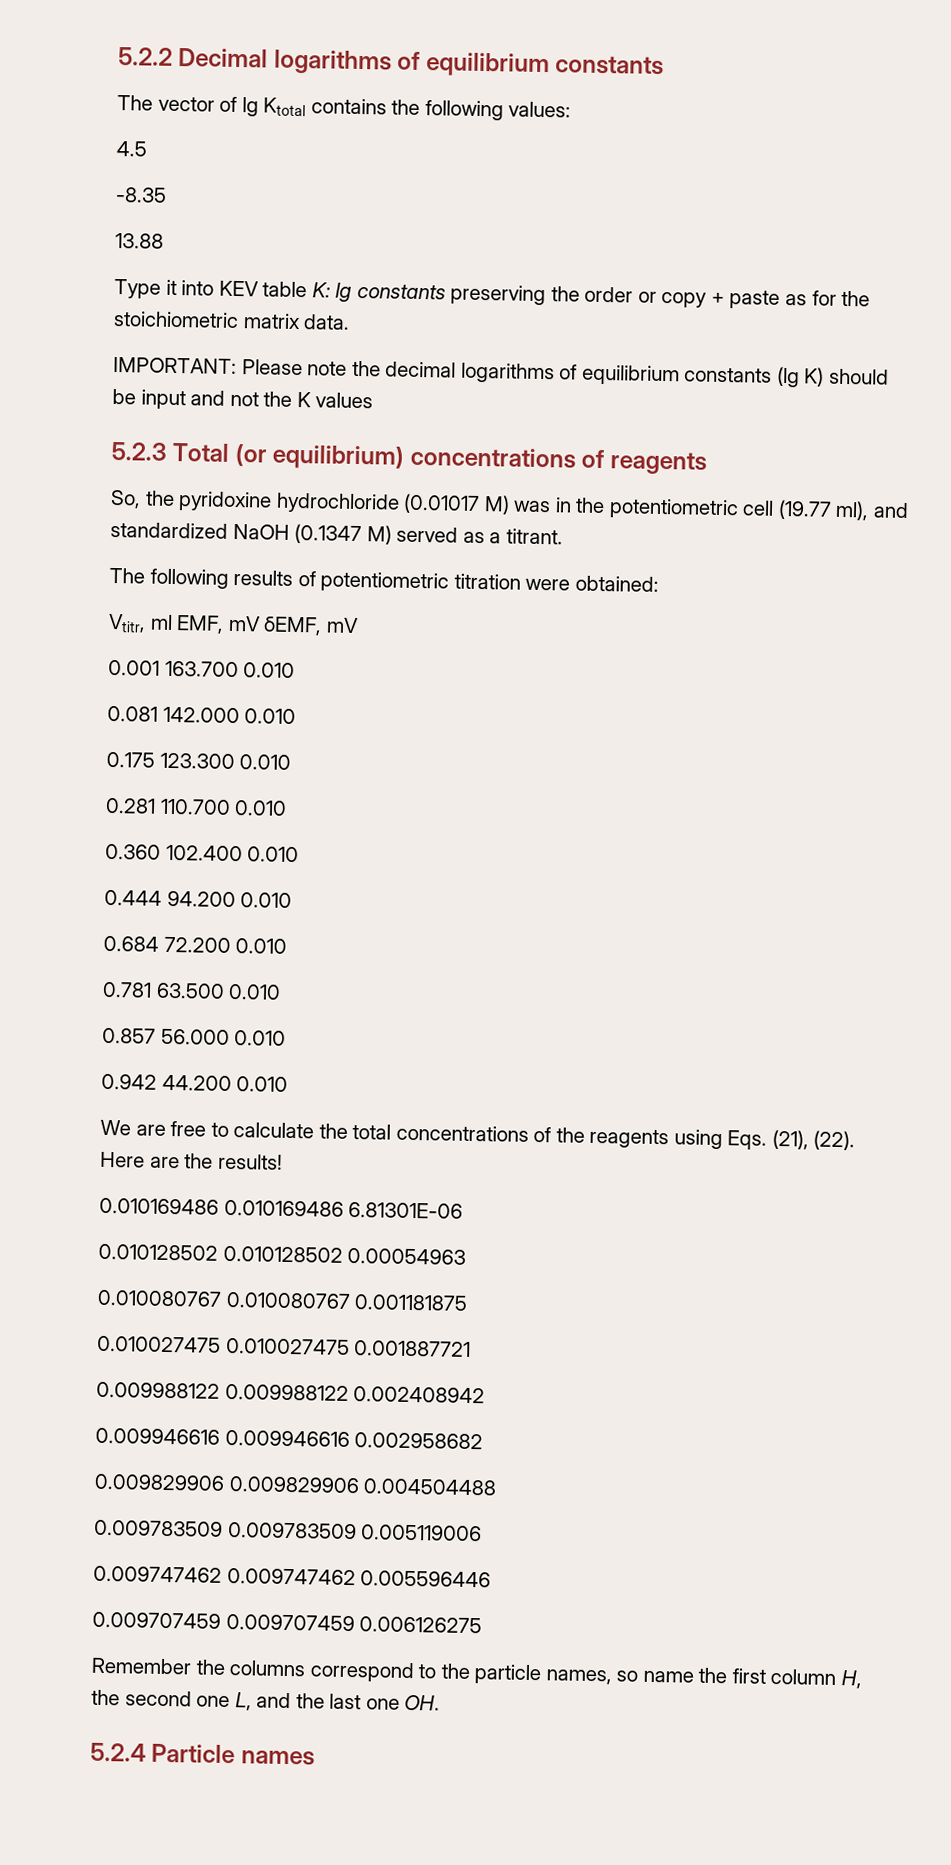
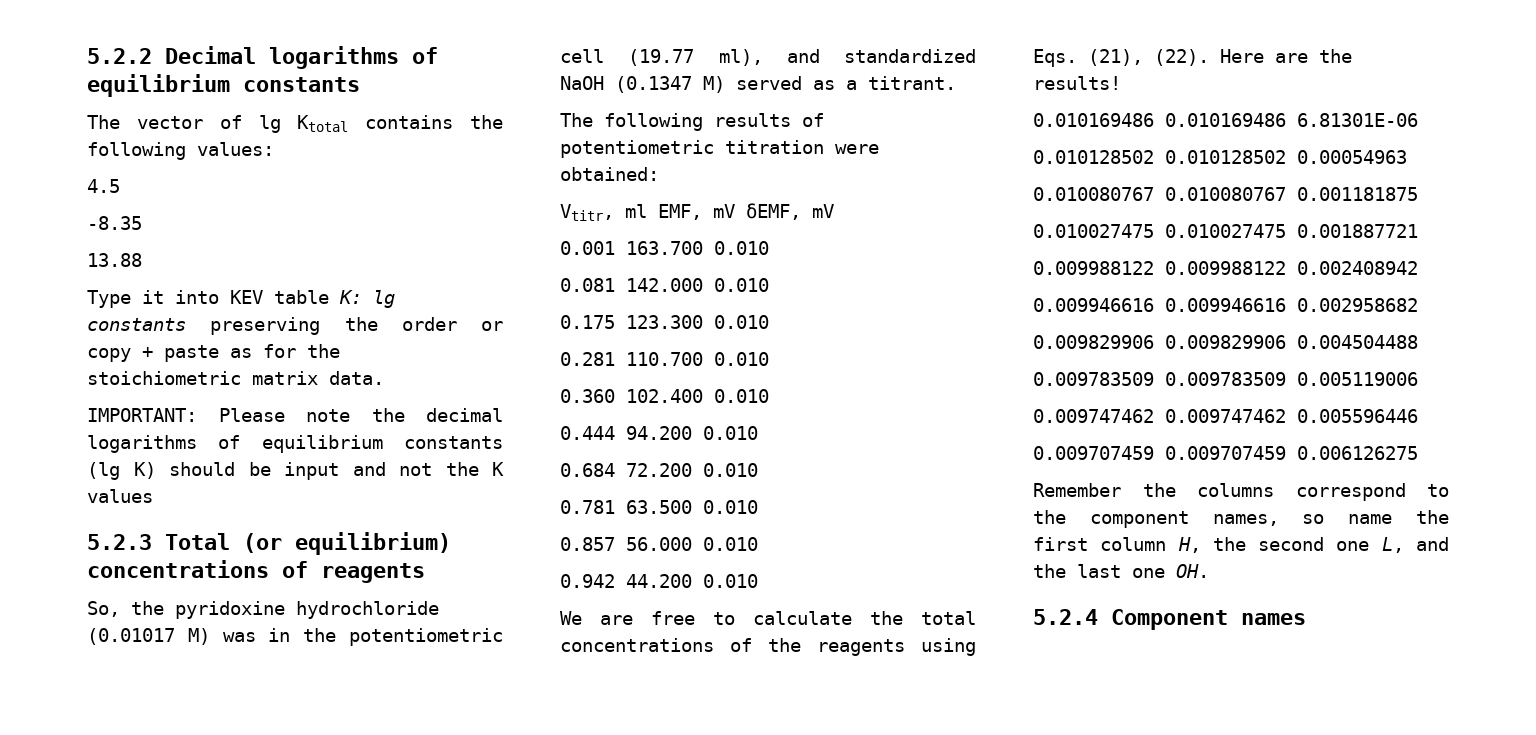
- Remember the columns correspond to the particle names, so name the first column H, the second one L, and the last one OH.
+ Remember the columns correspond to the component names, so name the first column H, the second one L, and the last one OH.
- 5.2.4 Particle names
+ 5.2.4 Component names

